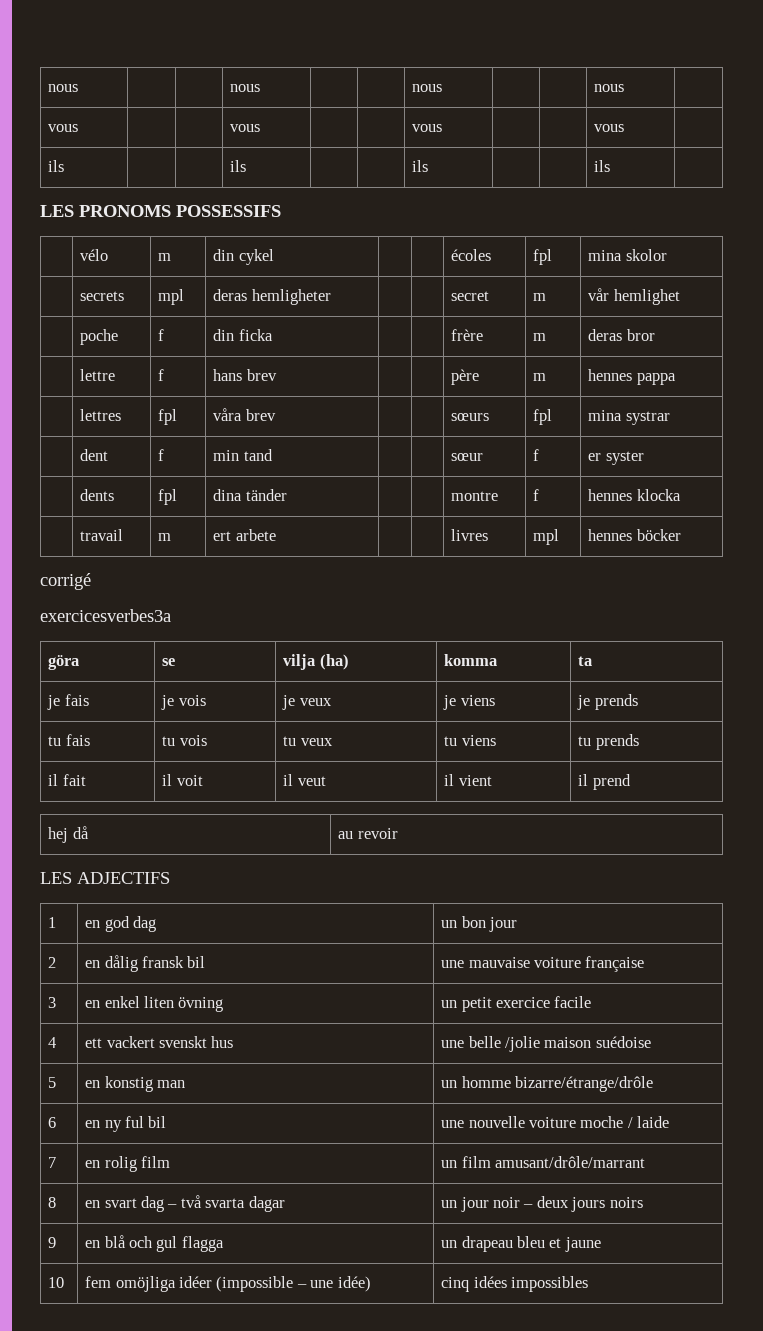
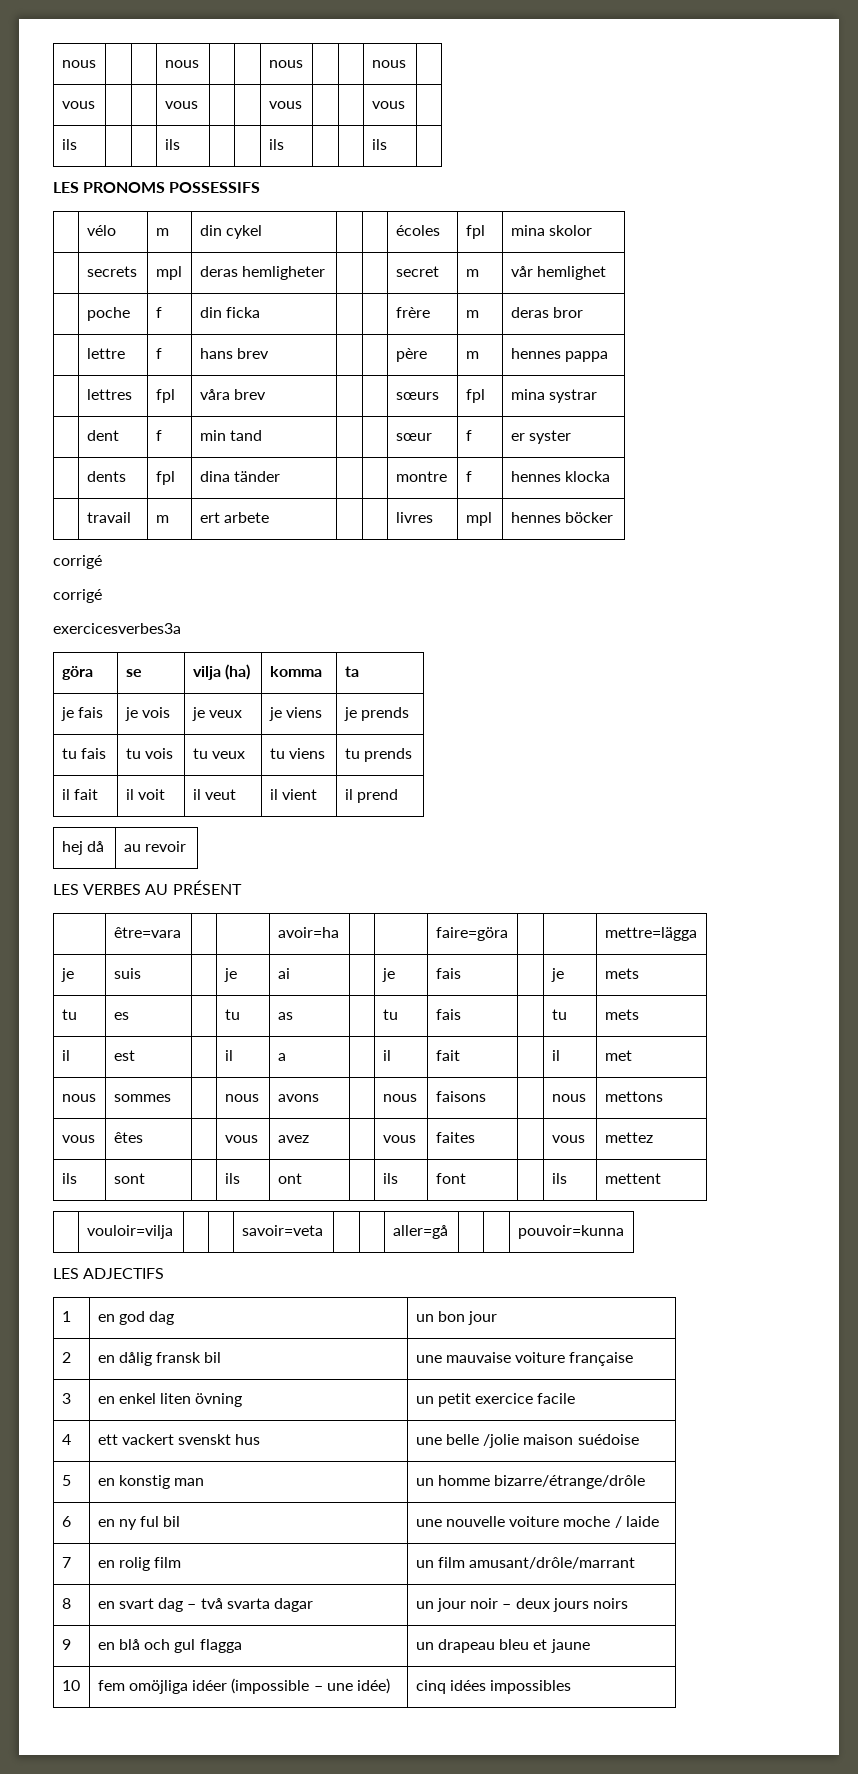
  | travail | m | ert arbete | | | livres | mpl | hennes böcker
+ corrigé
+ LES VERBES AU PRÉSENT
+ | être=vara | | | avoir=ha | | | faire=göra | | | mettre=lägga
+ je | suis | | je | ai | | je | fais | | je | mets
+ tu | es | | tu | as | | tu | fais | | tu | mets
+ il | est | | il | a | | il | fait | | il | met
+ nous | sommes | | nous | avons | | nous | faisons | | nous | mettons
+ vous | êtes | | vous | avez | | vous | faites | | vous | mettez
+ ils | sont | | ils | ont | | ils | font | | ils | mettent
+ | vouloir=vilja | | | savoir=veta | | | aller=gå | | | pouvoir=kunna

